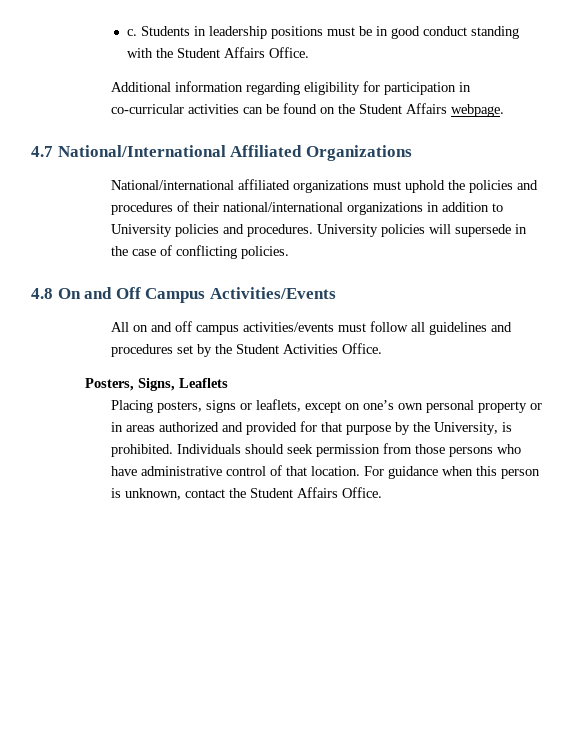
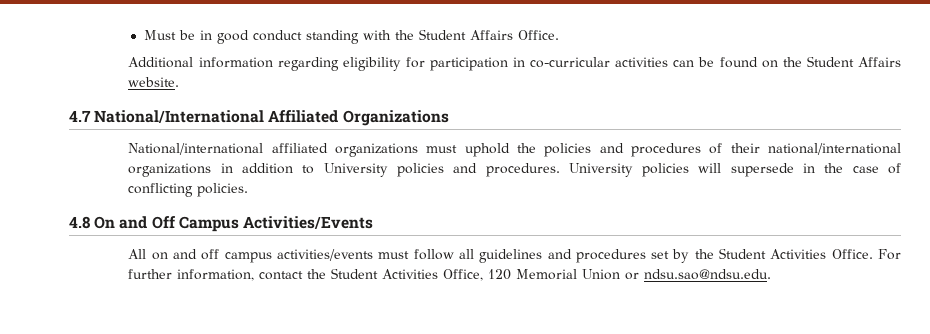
- c. Students in leadership positions must be in good conduct standing with the Student Affairs Office.
+ Must be in good conduct standing with the Student Affairs Office.
- Additional information regarding eligibility for participation in co-curricular activities can be found on the Student Affairs webpage.
+ Additional information regarding eligibility for participation in co-curricular activities can be found on the Student Affairs website.
- All on and off campus activities/events must follow all guidelines and procedures set by the Student Activities Office.
- Posters, Signs, Leaflets
- Placing posters, signs or leaflets, except on one’s own personal property or in areas authorized and provided for that purpose by the University, is prohibited. Individuals should seek permission from those persons who have administrative control of that location. For guidance when this person is unknown, contact the Student Affairs Office.
+ All on and off campus activities/events must follow all guidelines and procedures set by the Student Activities Office. For further information, contact the Student Activities Office, 120 Memorial Union or ndsu.sao@ndsu.edu.

